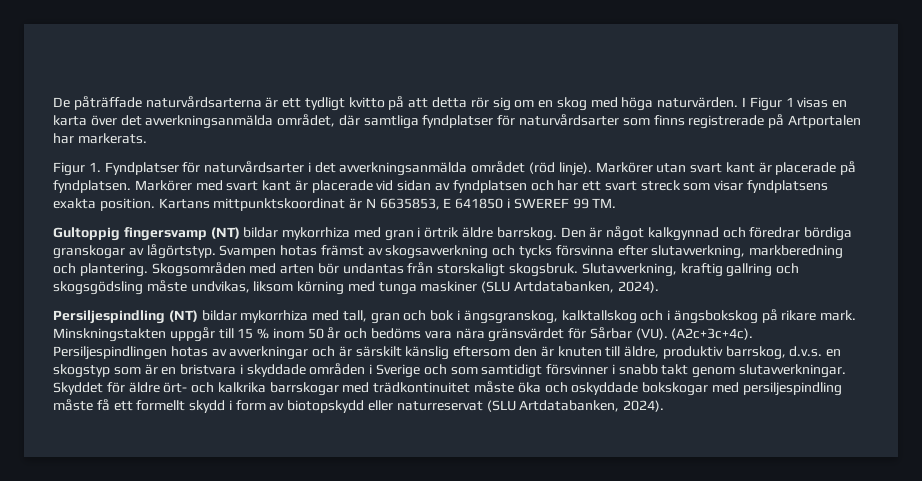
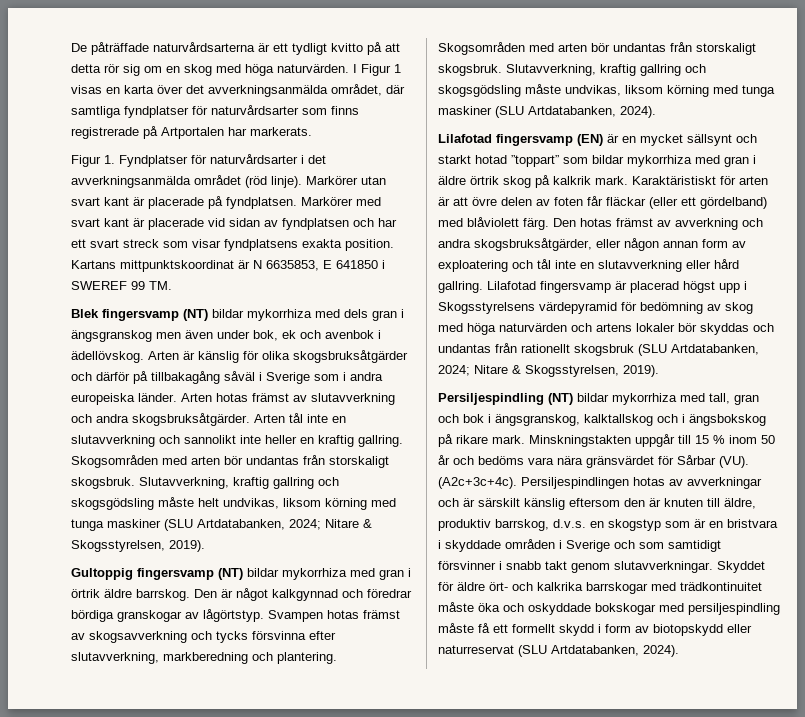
+ Blek fingersvamp (NT) bildar mykorrhiza med dels gran i ängsgranskog men även under bok, ek och avenbok i ädellövskog. Arten är känslig för olika skogsbruksåtgärder och därför på tillbakagång såväl i Sverige som i andra europeiska länder. Arten hotas främst av slutavverkning och andra skogsbruksåtgärder. Arten tål inte en slutavverkning och sannolikt inte heller en kraftig gallring. Skogsområden med arten bör undantas från storskaligt skogsbruk. Slutavverkning, kraftig gallring och skogsgödsling måste helt undvikas, liksom körning med tunga maskiner (SLU Artdatabanken, 2024; Nitare & Skogsstyrelsen, 2019).
+ Lilafotad fingersvamp (EN) är en mycket sällsynt och starkt hotad ”toppart” som bildar mykorrhiza med gran i äldre örtrik skog på kalkrik mark. Karaktäristiskt för arten är att övre delen av foten får fläckar (eller ett gördelband) med blåviolett färg. Den hotas främst av avverkning och andra skogsbruksåtgärder, eller någon annan form av exploatering och tål inte en slutavverkning eller hård gallring. Lilafotad fingersvamp är placerad högst upp i Skogsstyrelsens värdepyramid för bedömning av skog med höga naturvärden och artens lokaler bör skyddas och undantas från rationellt skogsbruk (SLU Artdatabanken, 2024; Nitare & Skogsstyrelsen, 2019).

